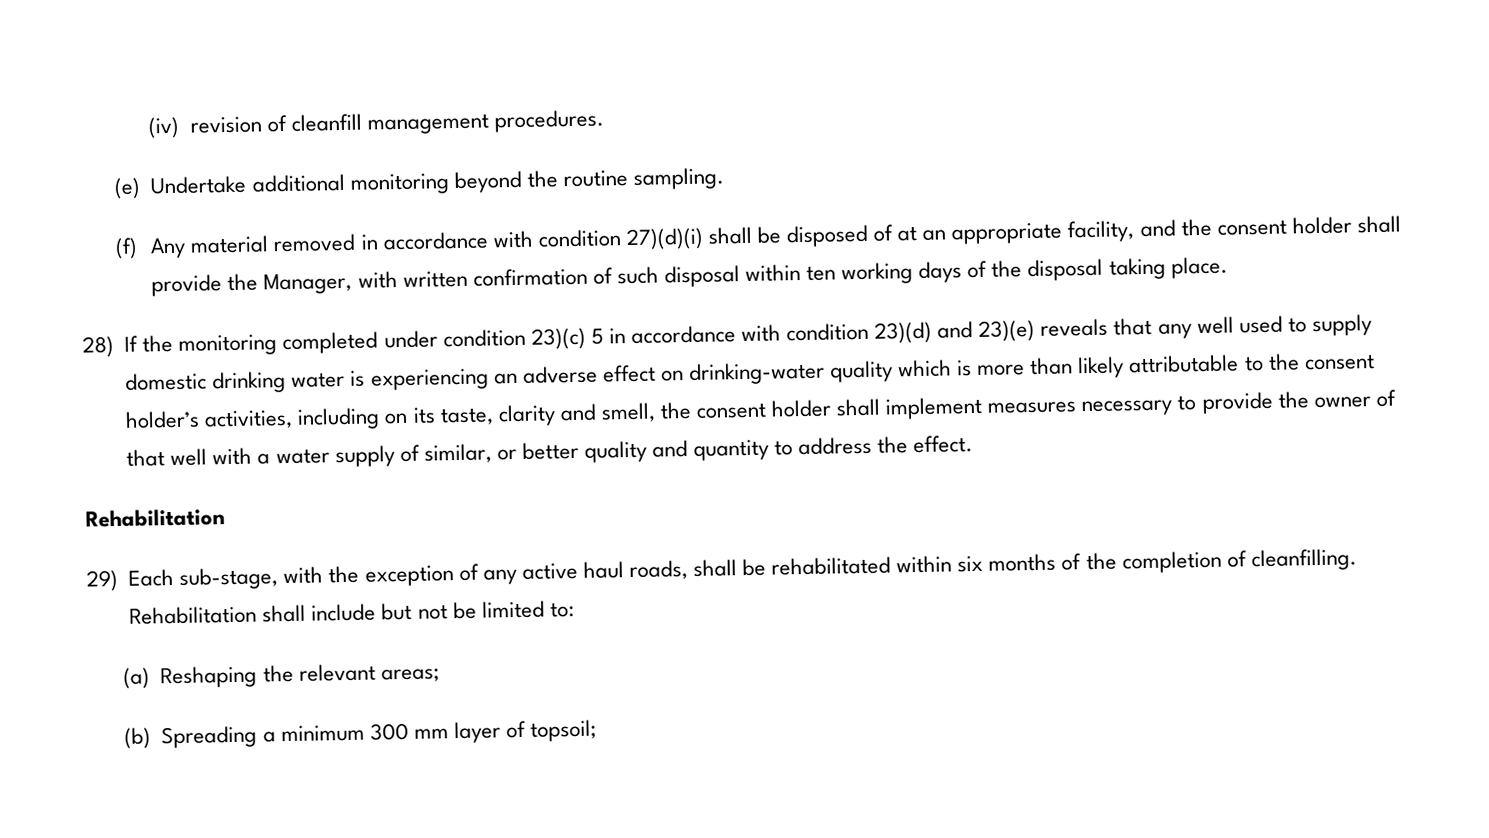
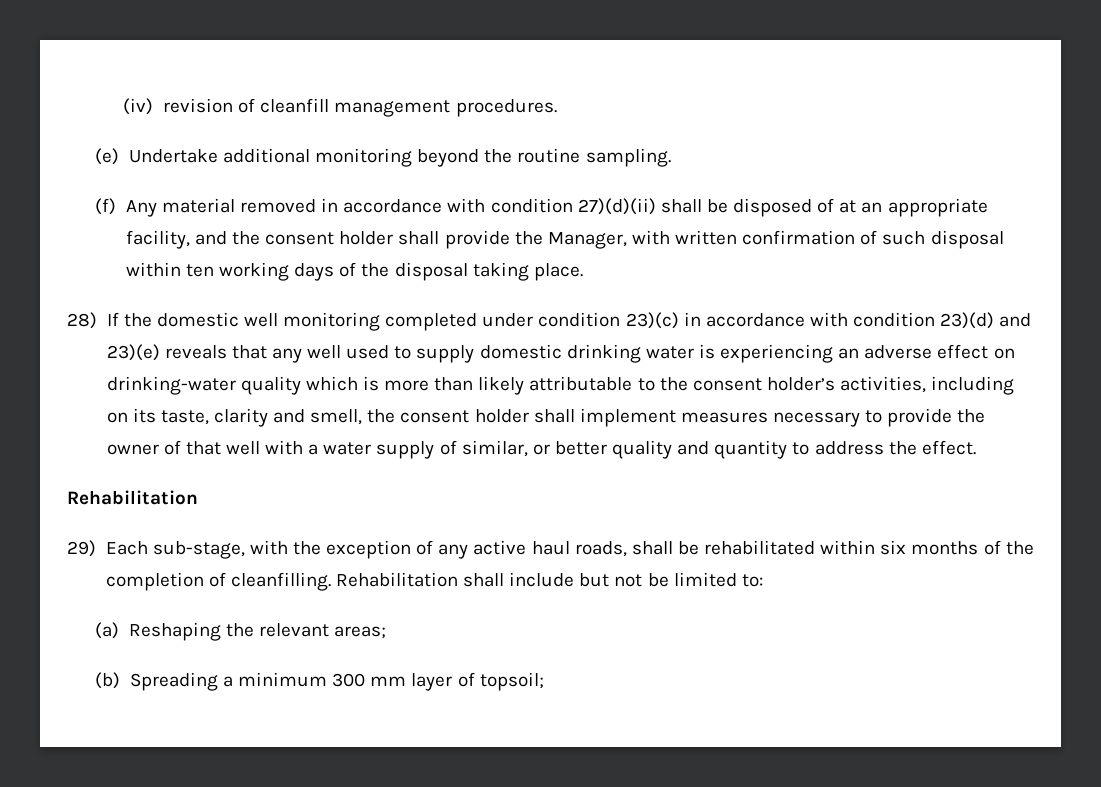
- (f) Any material removed in accordance with condition 27)(d)(i) shall be disposed of at an appropriate facility, and the consent holder shall provide the Manager, with written confirmation of such disposal within ten working days of the disposal taking place.
+ (f) Any material removed in accordance with condition 27)(d)(ii) shall be disposed of at an appropriate facility, and the consent holder shall provide the Manager, with written confirmation of such disposal within ten working days of the disposal taking place.
- 28) If the monitoring completed under condition 23)(c) 5 in accordance with condition 23)(d) and 23)(e) reveals that any well used to supply domestic drinking water is experiencing an adverse effect on drinking-water quality which is more than likely attributable to the consent holder’s activities, including on its taste, clarity and smell, the consent holder shall implement measures necessary to provide the owner of that well with a water supply of similar, or better quality and quantity to address the effect.
+ 28) If the domestic well monitoring completed under condition 23)(c) in accordance with condition 23)(d) and 23)(e) reveals that any well used to supply domestic drinking water is experiencing an adverse effect on drinking-water quality which is more than likely attributable to the consent holder’s activities, including on its taste, clarity and smell, the consent holder shall implement measures necessary to provide the owner of that well with a water supply of similar, or better quality and quantity to address the effect.

